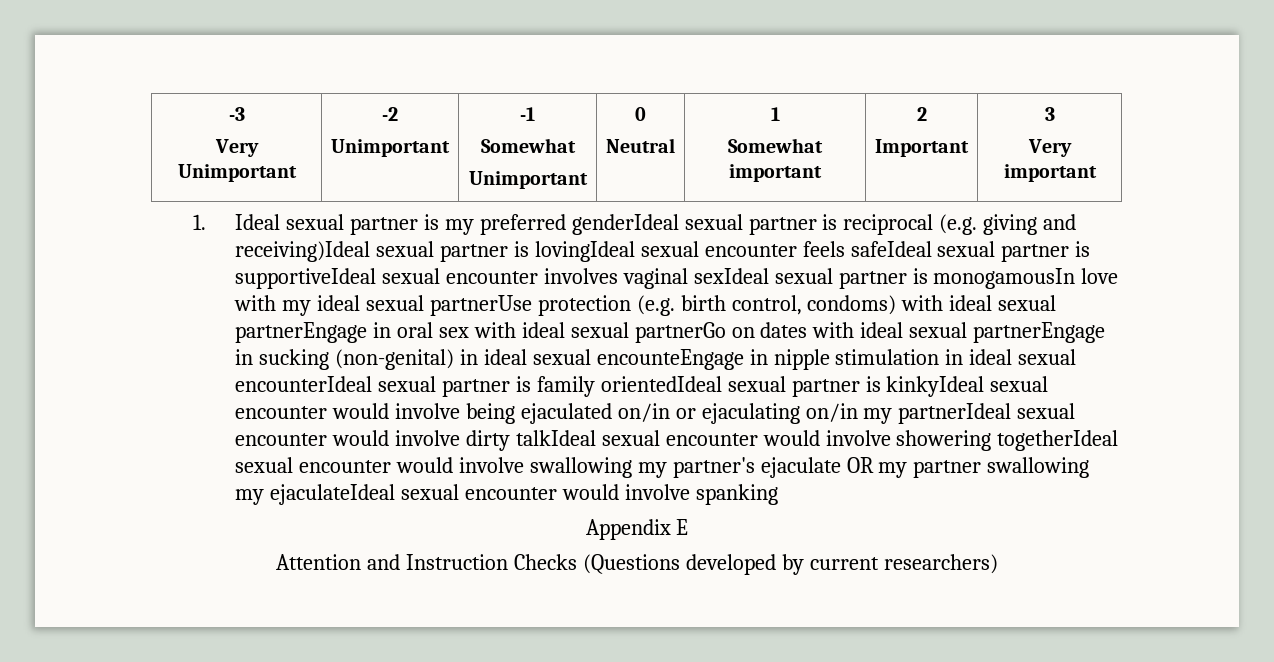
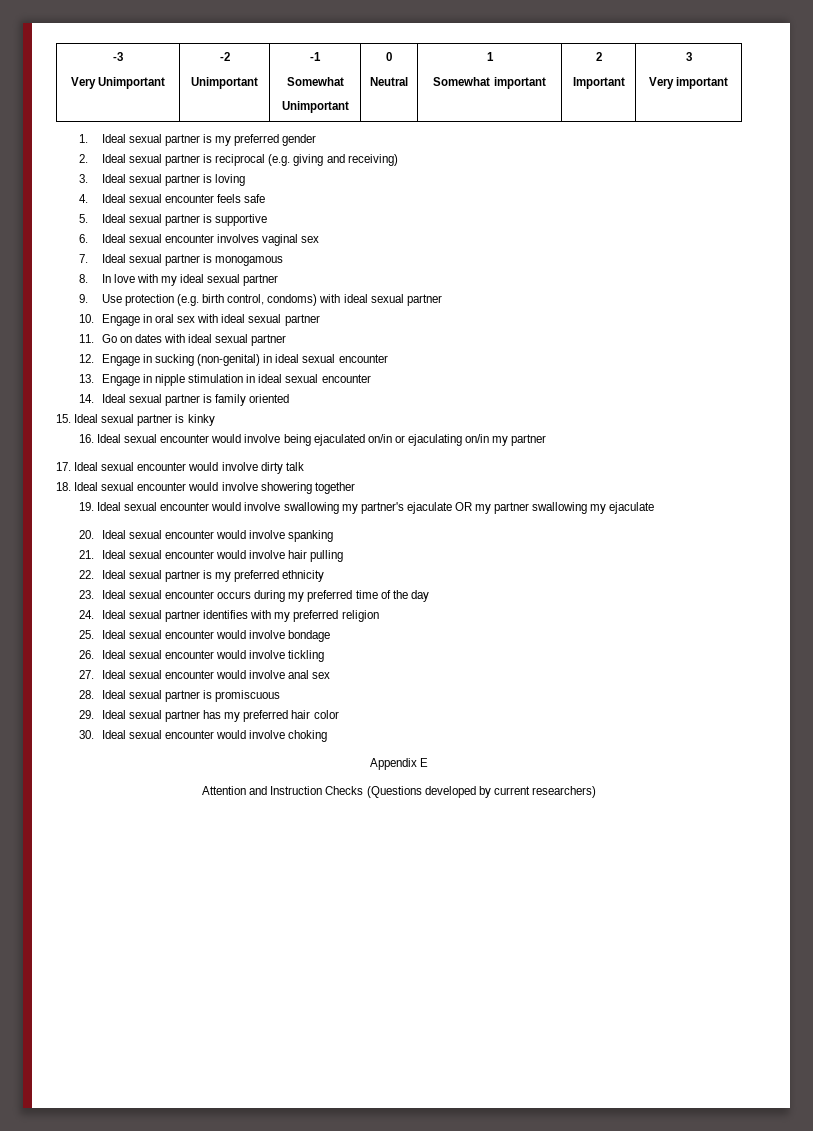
- 1. Ideal sexual partner is my preferred genderIdeal sexual partner is reciprocal (e.g. giving and receiving)Ideal sexual partner is lovingIdeal sexual encounter feels safeIdeal sexual partner is supportiveIdeal sexual encounter involves vaginal sexIdeal sexual partner is monogamousIn love with my ideal sexual partnerUse protection (e.g. birth control, condoms) with ideal sexual partnerEngage in oral sex with ideal sexual partnerGo on dates with ideal sexual partnerEngage in sucking (non-genital) in ideal sexual encounteEngage in nipple stimulation in ideal sexual encounterIdeal sexual partner is family orientedIdeal sexual partner is kinkyIdeal sexual encounter would involve being ejaculated on/in or ejaculating on/in my partnerIdeal sexual encounter would involve dirty talkIdeal sexual encounter would involve showering togetherIdeal sexual encounter would involve swallowing my partner's ejaculate OR my partner swallowing my ejaculateIdeal sexual encounter would involve spanking
+ 1. Ideal sexual partner is my preferred gender
+ 2. Ideal sexual partner is reciprocal (e.g. giving and receiving)
+ 3. Ideal sexual partner is loving
+ 4. Ideal sexual encounter feels safe
+ 5. Ideal sexual partner is supportive
+ 6. Ideal sexual encounter involves vaginal sex
+ 7. Ideal sexual partner is monogamous
+ 8. In love with my ideal sexual partner
+ 9. Use protection (e.g. birth control, condoms) with ideal sexual partner
+ 10. Engage in oral sex with ideal sexual partner
+ 11. Go on dates with ideal sexual partner
+ 12. Engage in sucking (non-genital) in ideal sexual encounter
+ 13. Engage in nipple stimulation in ideal sexual encounter
+ 14. Ideal sexual partner is family oriented
+ 15. Ideal sexual partner is kinky
+ 16. Ideal sexual encounter would involve being ejaculated on/in or ejaculating on/in my partner
+ 17. Ideal sexual encounter would involve dirty talk
+ 18. Ideal sexual encounter would involve showering together
+ 19. Ideal sexual encounter would involve swallowing my partner's ejaculate OR my partner swallowing my ejaculate
+ 20. Ideal sexual encounter would involve spanking
+ 21. Ideal sexual encounter would involve hair pulling
+ 22. Ideal sexual partner is my preferred ethnicity
+ 23. Ideal sexual encounter occurs during my preferred time of the day
+ 24. Ideal sexual partner identifies with my preferred religion
+ 25. Ideal sexual encounter would involve bondage
+ 26. Ideal sexual encounter would involve tickling
+ 27. Ideal sexual encounter would involve anal sex
+ 28. Ideal sexual partner is promiscuous
+ 29. Ideal sexual partner has my preferred hair color
+ 30. Ideal sexual encounter would involve choking

